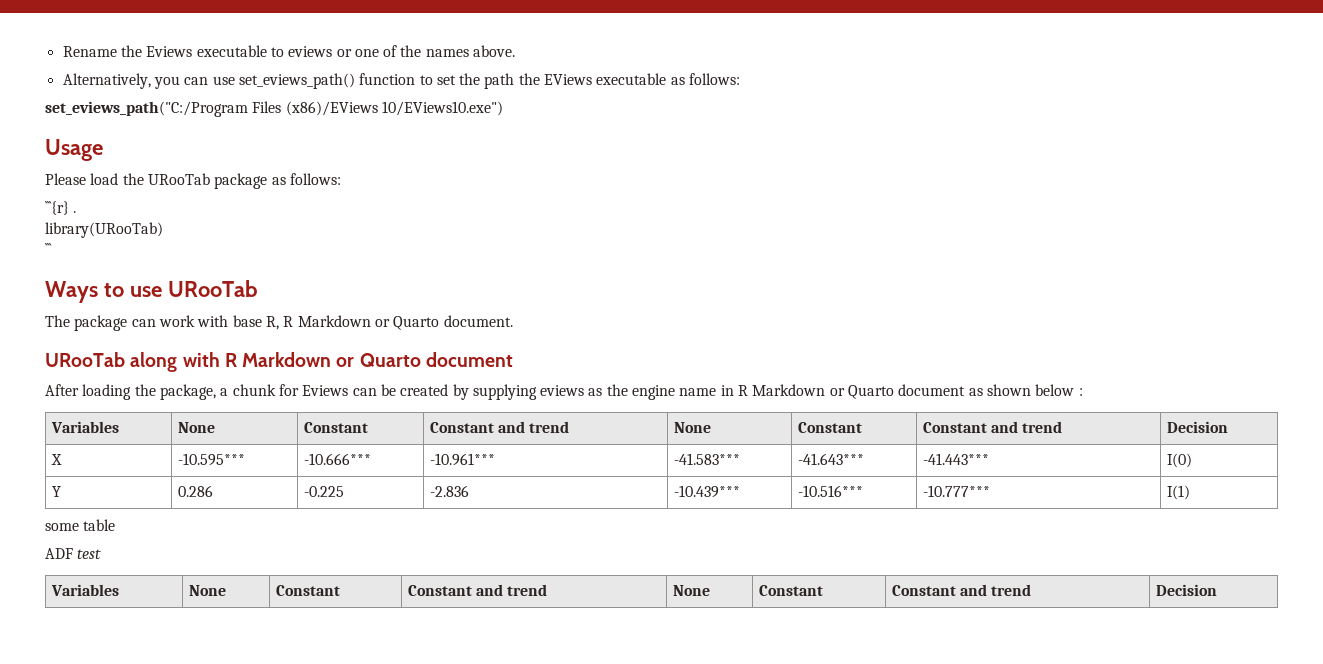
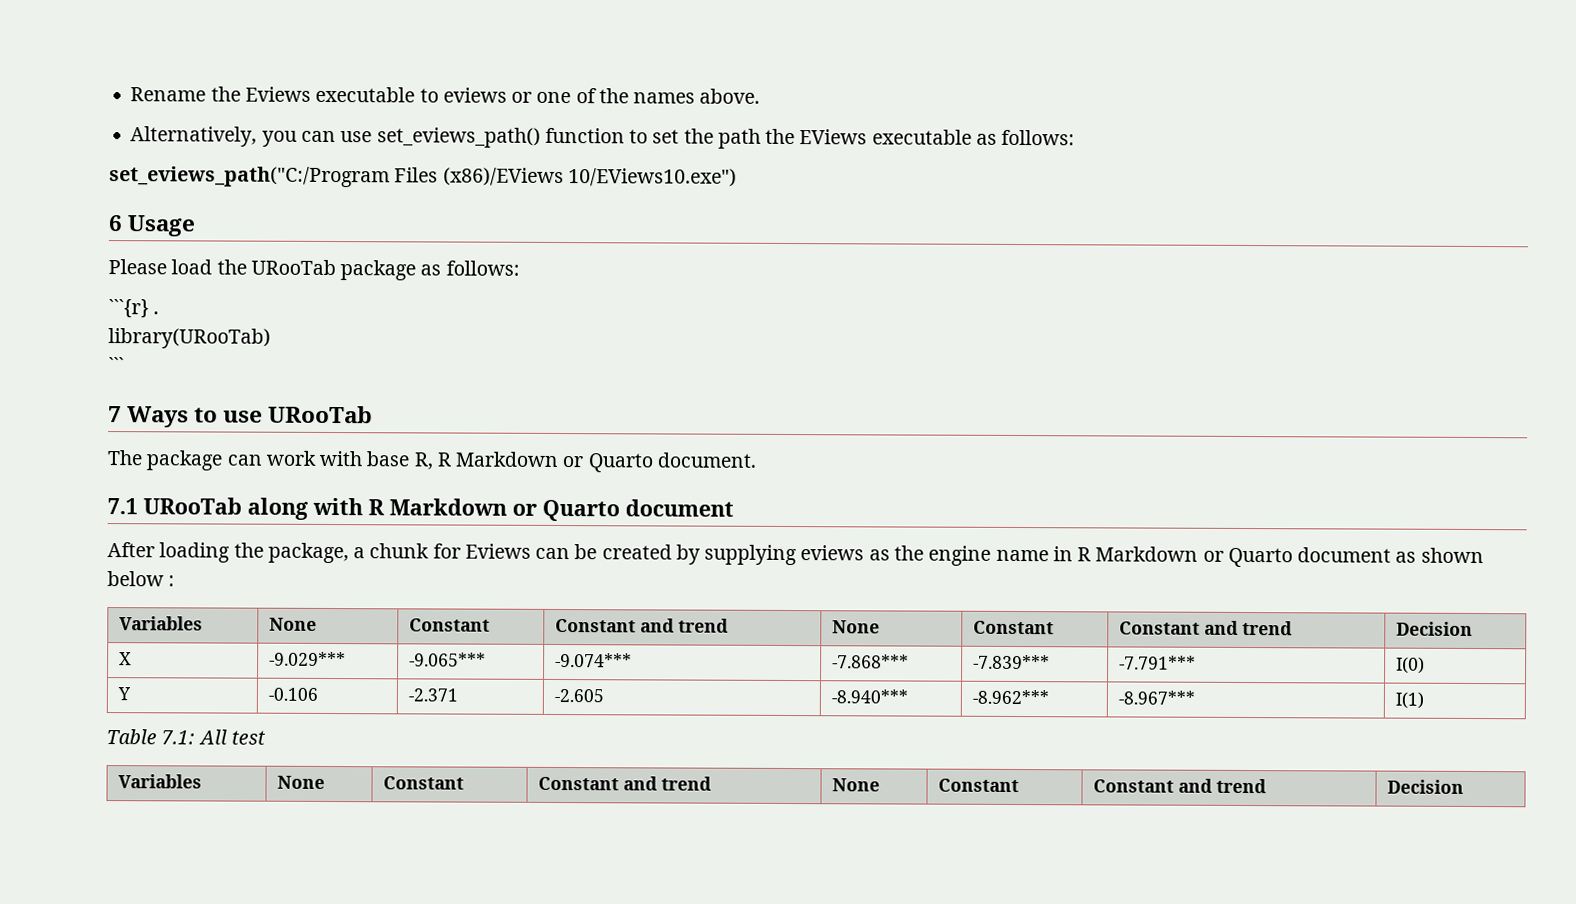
- Usage
+ 6 Usage
- Ways to use URooTab
+ 7 Ways to use URooTab
- URooTab along with R Markdown or Quarto document
+ 7.1 URooTab along with R Markdown or Quarto document
- X | -10.595*** | -10.666*** | -10.961*** | -41.583*** | -41.643*** | -41.443*** | I(0)
- Y | 0.286 | -0.225 | -2.836 | -10.439*** | -10.516*** | -10.777*** | I(1)
- some table
- ADF test
+ X | -9.029*** | -9.065*** | -9.074*** | -7.868*** | -7.839*** | -7.791*** | I(0)
+ Y | -0.106 | -2.371 | -2.605 | -8.940*** | -8.962*** | -8.967*** | I(1)
+ Table 7.1: All test

